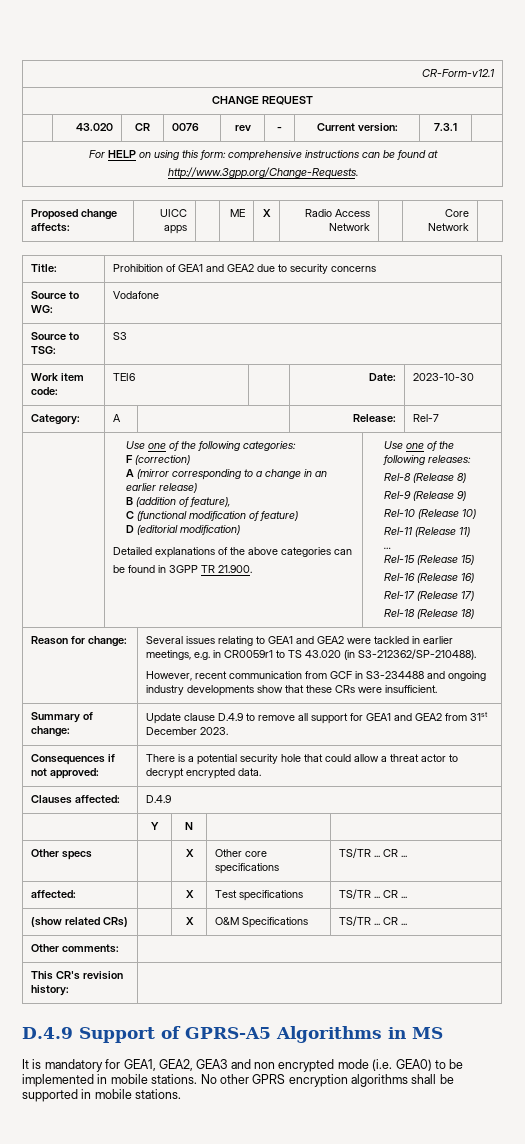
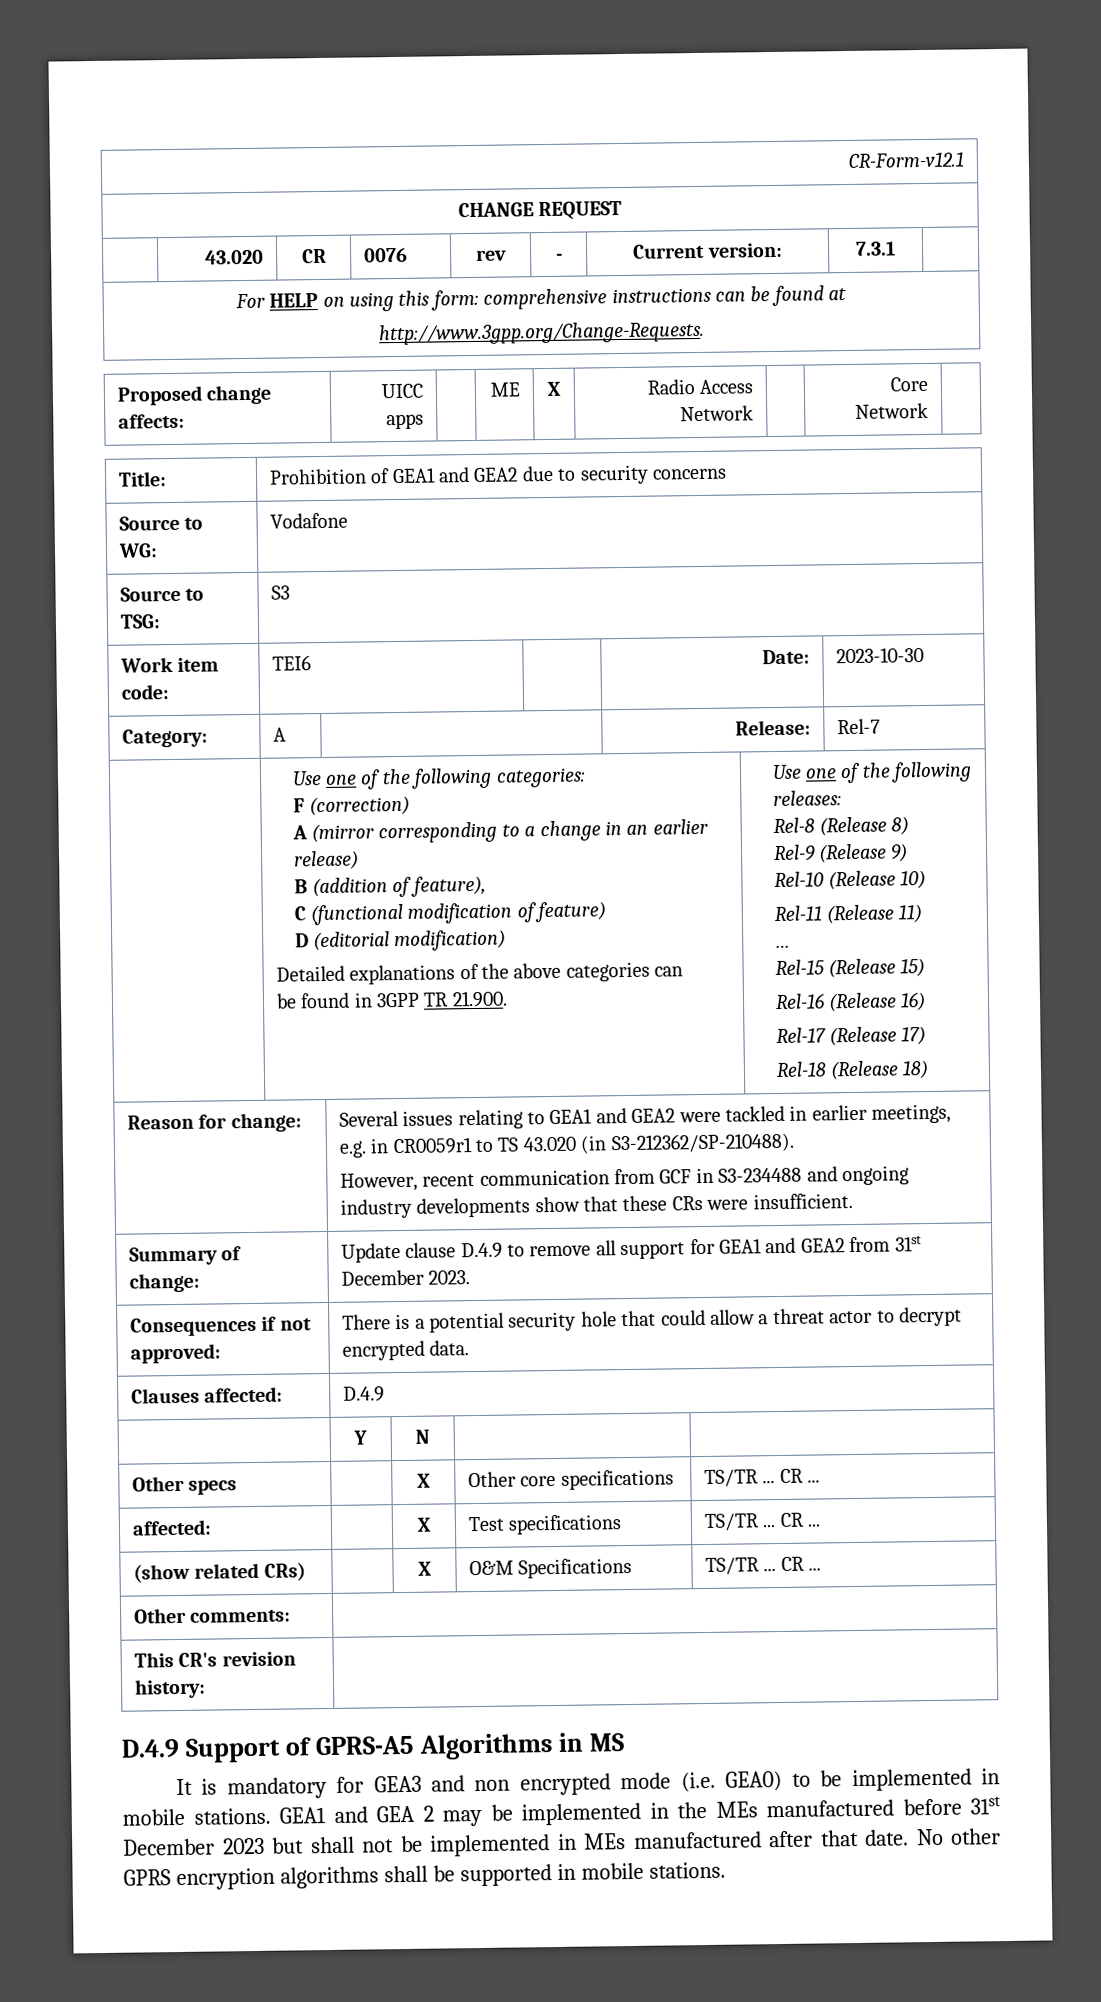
- It is mandatory for GEA1, GEA2, GEA3 and non encrypted mode (i.e. GEA0) to be implemented in mobile stations.
+ It is mandatory for GEA3 and non encrypted mode (i.e. GEA0) to be implemented in mobile stations.
+ GEA1 and GEA 2 may be implemented in the MEs manufactured before 31st December 2023 but shall not be implemented in MEs manufactured after that date.

